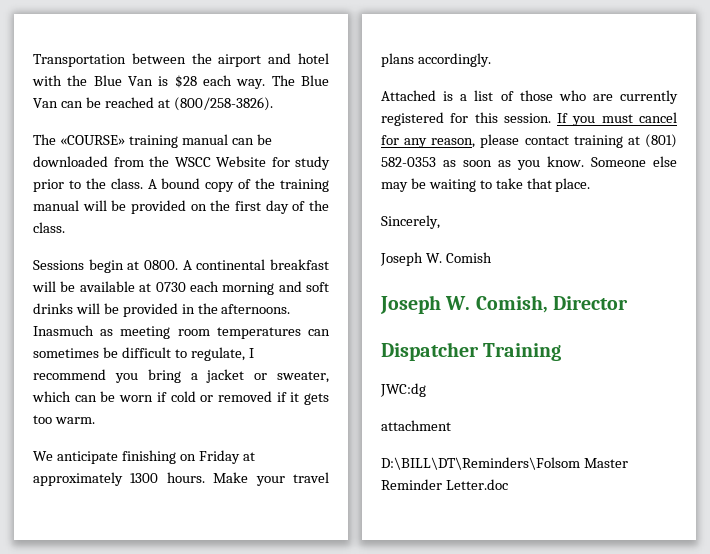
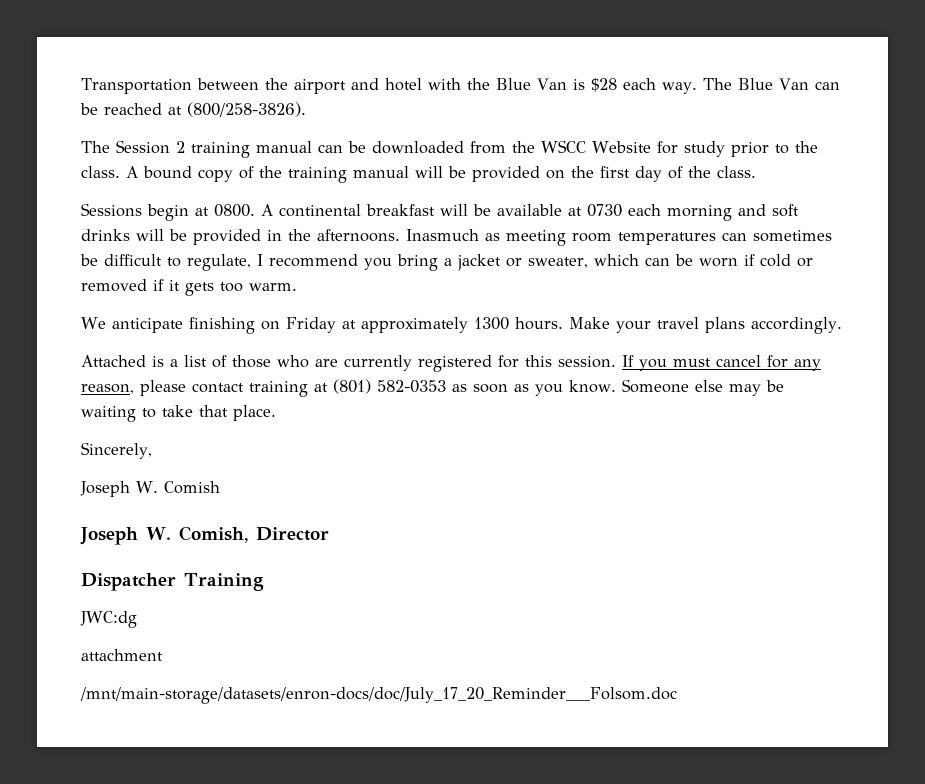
- The «COURSE» training manual can be downloaded from the WSCC Website for study prior to the class.
+ The Session 2 training manual can be downloaded from the WSCC Website for study prior to the class.
- D:\BILL\DT\Reminders\Folsom Master Reminder Letter.doc
+ /mnt/main-storage/datasets/enron-docs/doc/July_17_20_Reminder___Folsom.doc

